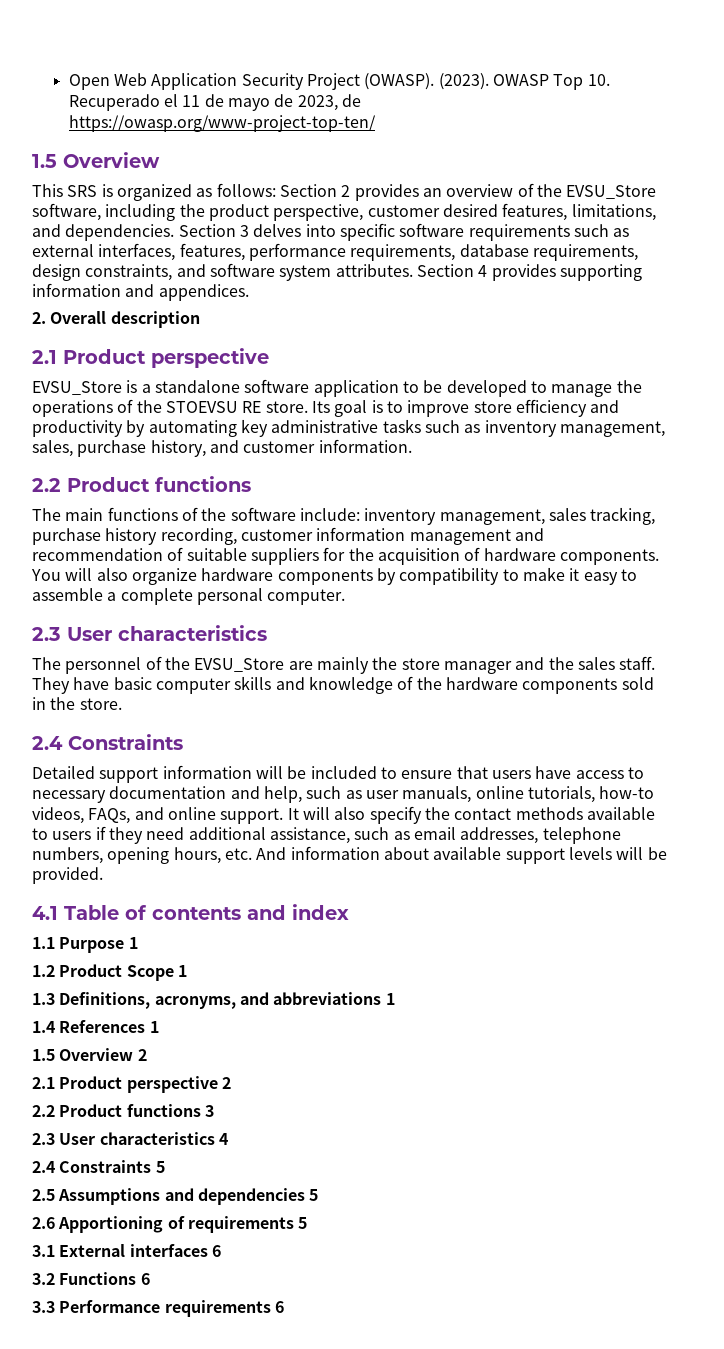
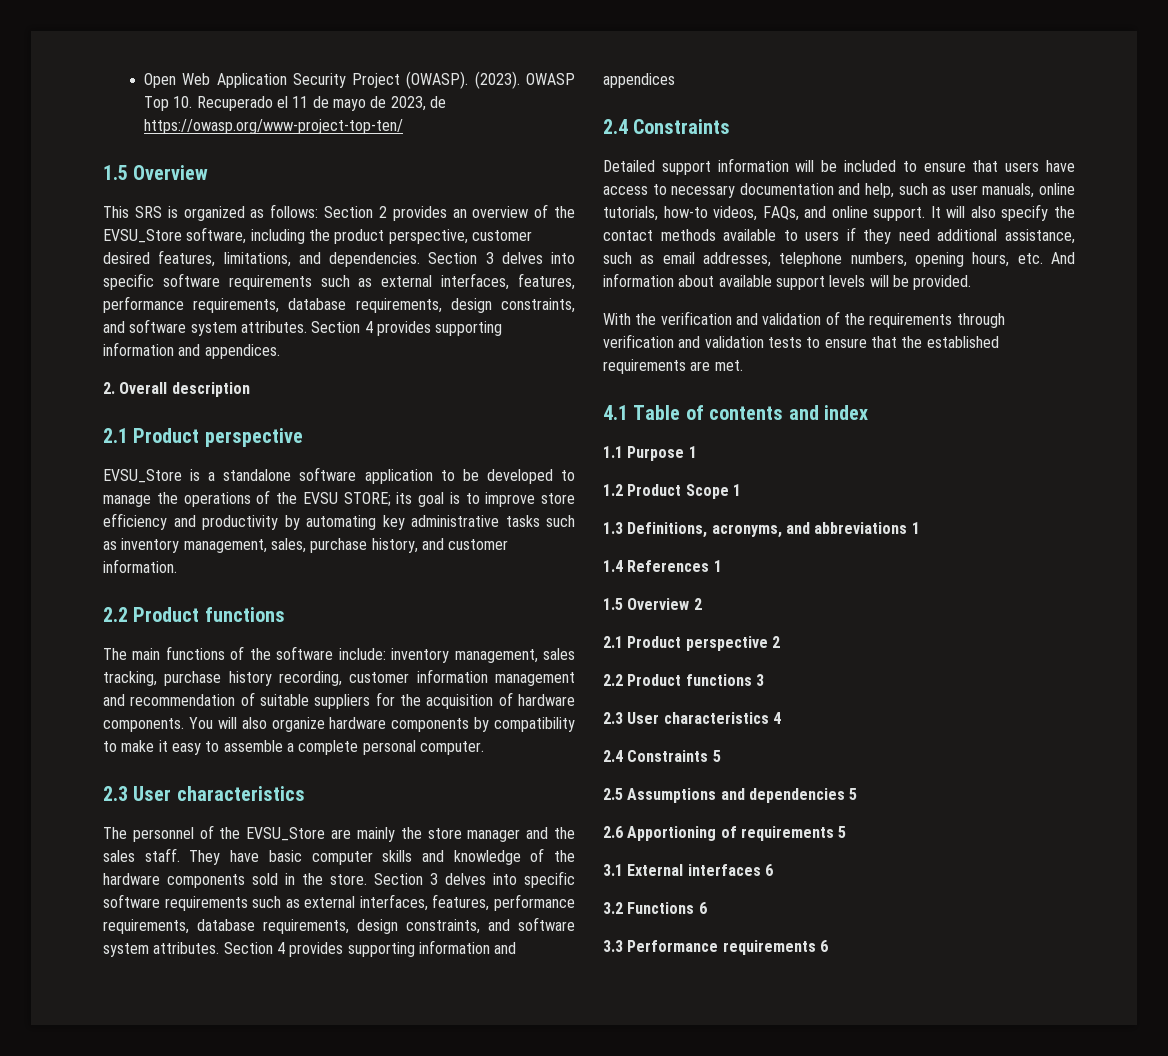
- EVSU_Store is a standalone software application to be developed to manage the operations of the STOEVSU RE store. Its goal is to improve store efficiency and productivity by automating key administrative tasks such as inventory management, sales, purchase history, and customer information.
+ EVSU_Store is a standalone software application to be developed to manage the operations of the EVSU STORE; its goal is to improve store efficiency and productivity by automating key administrative tasks such as inventory management, sales, purchase history, and customer information.
+ Section 3 delves into specific software requirements such as external interfaces, features, performance requirements, database requirements, design constraints, and software system attributes. Section 4 provides supporting information and appendices
+ With the verification and validation of the requirements through verification and validation tests to ensure that the established requirements are met.

